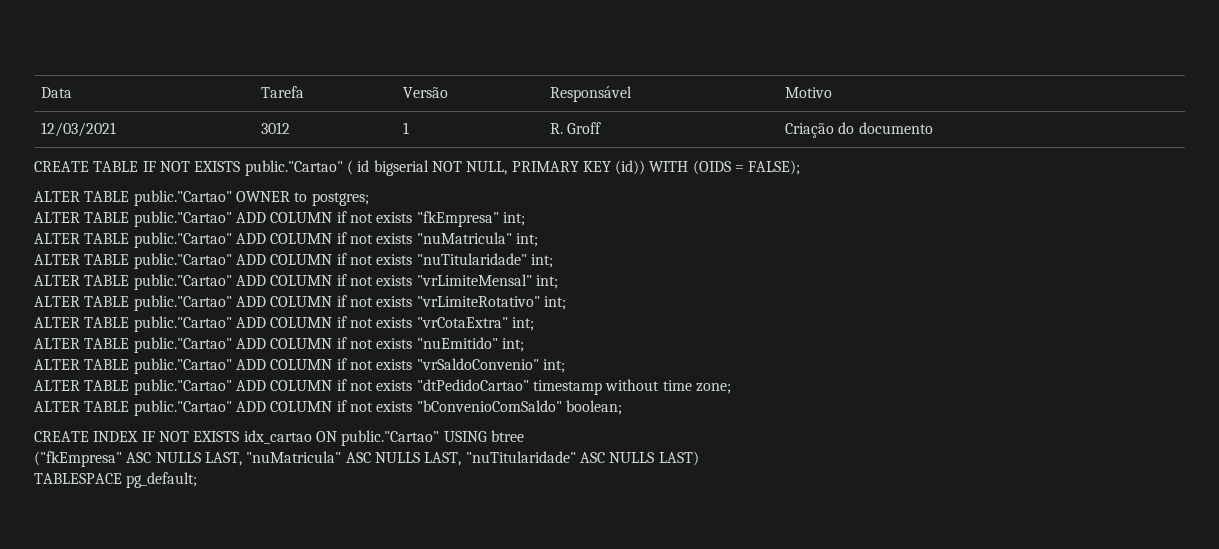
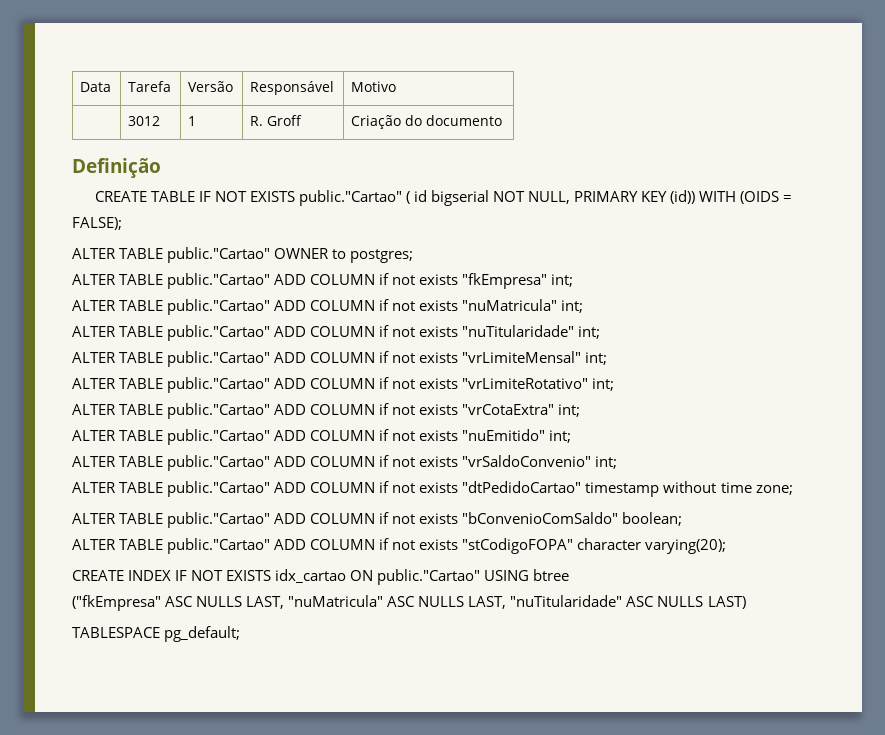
- 12/03/2021 | 3012 | 1 | R. Groff | Criação do documento
+ | 3012 | 1 | R. Groff | Criação do documento
+ Definição
+ ALTER TABLE public."Cartao" ADD COLUMN if not exists "stCodigoFOPA" character varying(20);

